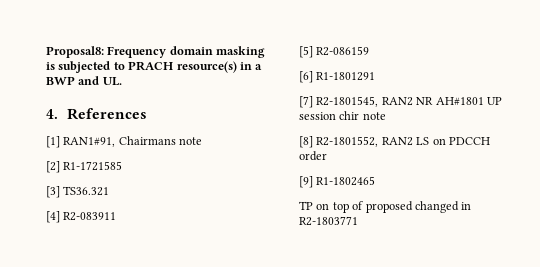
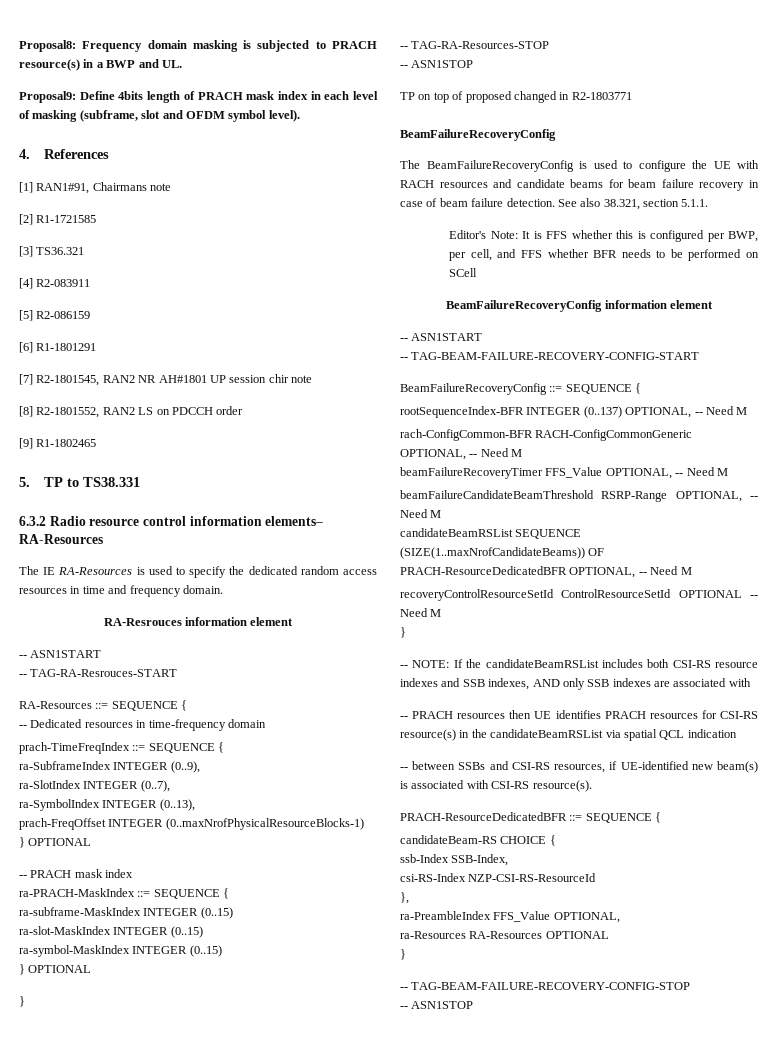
+ Proposal9: Define 4bits length of PRACH mask index in each level of masking (subframe, slot and OFDM symbol level).
+ 5. TP to TS38.331
+ 6.3.2 Radio resource control information elements– RA-Resources
+ The IE RA-Resources is used to specify the dedicated random access resources in time and frequency domain.
+ RA-Resrouces information element
+ -- ASN1START
+ -- TAG-RA-Resrouces-START
+ RA-Resources ::= SEQUENCE {
+ -- Dedicated resources in time-frequency domain
+ prach-TimeFreqIndex ::= SEQUENCE {
+ ra-SubframeIndex INTEGER (0..9),
+ ra-SlotIndex INTEGER (0..7),
+ ra-SymbolIndex INTEGER (0..13),
+ prach-FreqOffset INTEGER (0..maxNrofPhysicalResourceBlocks-1)
+ } OPTIONAL
+ -- PRACH mask index
+ ra-PRACH-MaskIndex ::= SEQUENCE {
+ ra-subframe-MaskIndex INTEGER (0..15)
+ ra-slot-MaskIndex INTEGER (0..15)
+ ra-symbol-MaskIndex INTEGER (0..15)
+ } OPTIONAL
+ }
+ -- TAG-RA-Resources-STOP
+ -- ASN1STOP
  TP on top of proposed changed in R2-1803771
+ BeamFailureRecoveryConfig
+ The BeamFailureRecoveryConfig is used to configure the UE with RACH resources and candidate beams for beam failure recovery in case of beam failure detection. See also 38.321, section 5.1.1.
+ Editor's Note: It is FFS whether this is configured per BWP, per cell, and FFS whether BFR needs to be performed on SCell
+ BeamFailureRecoveryConfig information element
+ -- ASN1START
+ -- TAG-BEAM-FAILURE-RECOVERY-CONFIG-START
+ BeamFailureRecoveryConfig ::= SEQUENCE {
+ rootSequenceIndex-BFR INTEGER (0..137) OPTIONAL, -- Need M
+ rach-ConfigCommon-BFR RACH-ConfigCommonGeneric OPTIONAL, -- Need M
+ beamFailureRecoveryTimer FFS_Value OPTIONAL, -- Need M
+ beamFailureCandidateBeamThreshold RSRP-Range OPTIONAL, -- Need M
+ candidateBeamRSList SEQUENCE (SIZE(1..maxNrofCandidateBeams)) OF PRACH-ResourceDedicatedBFR OPTIONAL, -- Need M
+ recoveryControlResourceSetId ControlResourceSetId OPTIONAL -- Need M
+ }
+ -- NOTE: If the candidateBeamRSList includes both CSI-RS resource indexes and SSB indexes, AND only SSB indexes are associated with
+ -- PRACH resources then UE identifies PRACH resources for CSI-RS resource(s) in the candidateBeamRSList via spatial QCL indication
+ -- between SSBs and CSI-RS resources, if UE-identified new beam(s) is associated with CSI-RS resource(s).
+ PRACH-ResourceDedicatedBFR ::= SEQUENCE {
+ candidateBeam-RS CHOICE {
+ ssb-Index SSB-Index,
+ csi-RS-Index NZP-CSI-RS-ResourceId
+ },
+ ra-PreambleIndex FFS_Value OPTIONAL,
+ ra-Resources RA-Resources OPTIONAL
+ }
+ -- TAG-BEAM-FAILURE-RECOVERY-CONFIG-STOP
+ -- ASN1STOP

